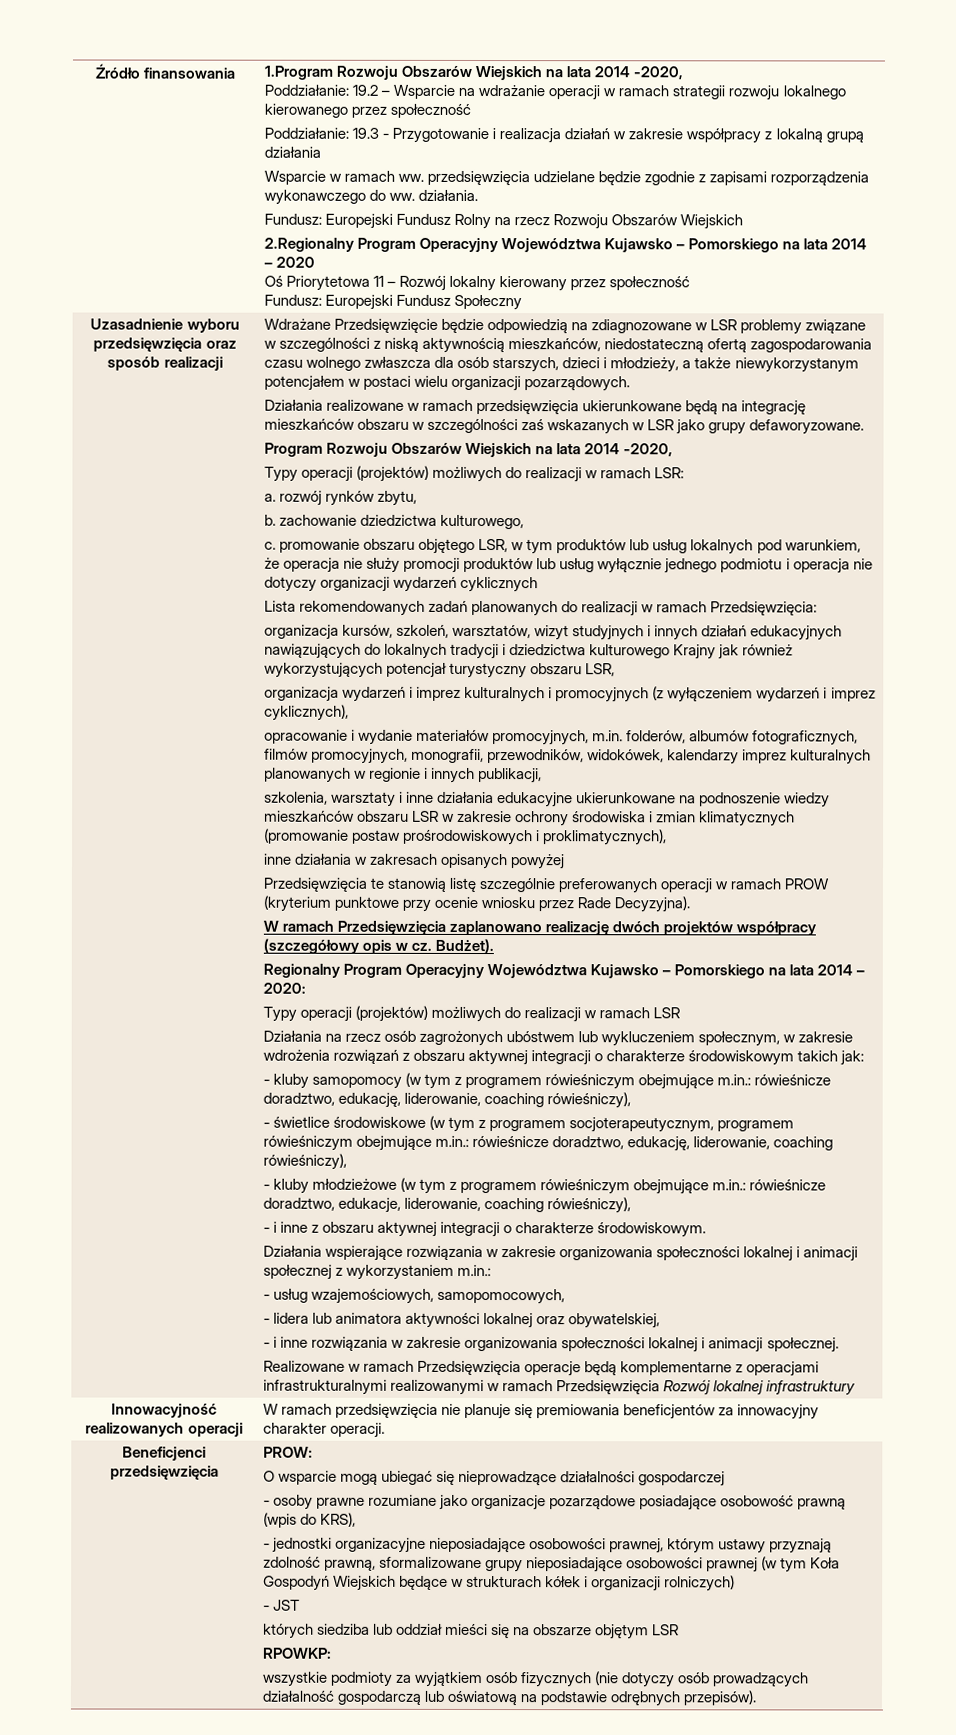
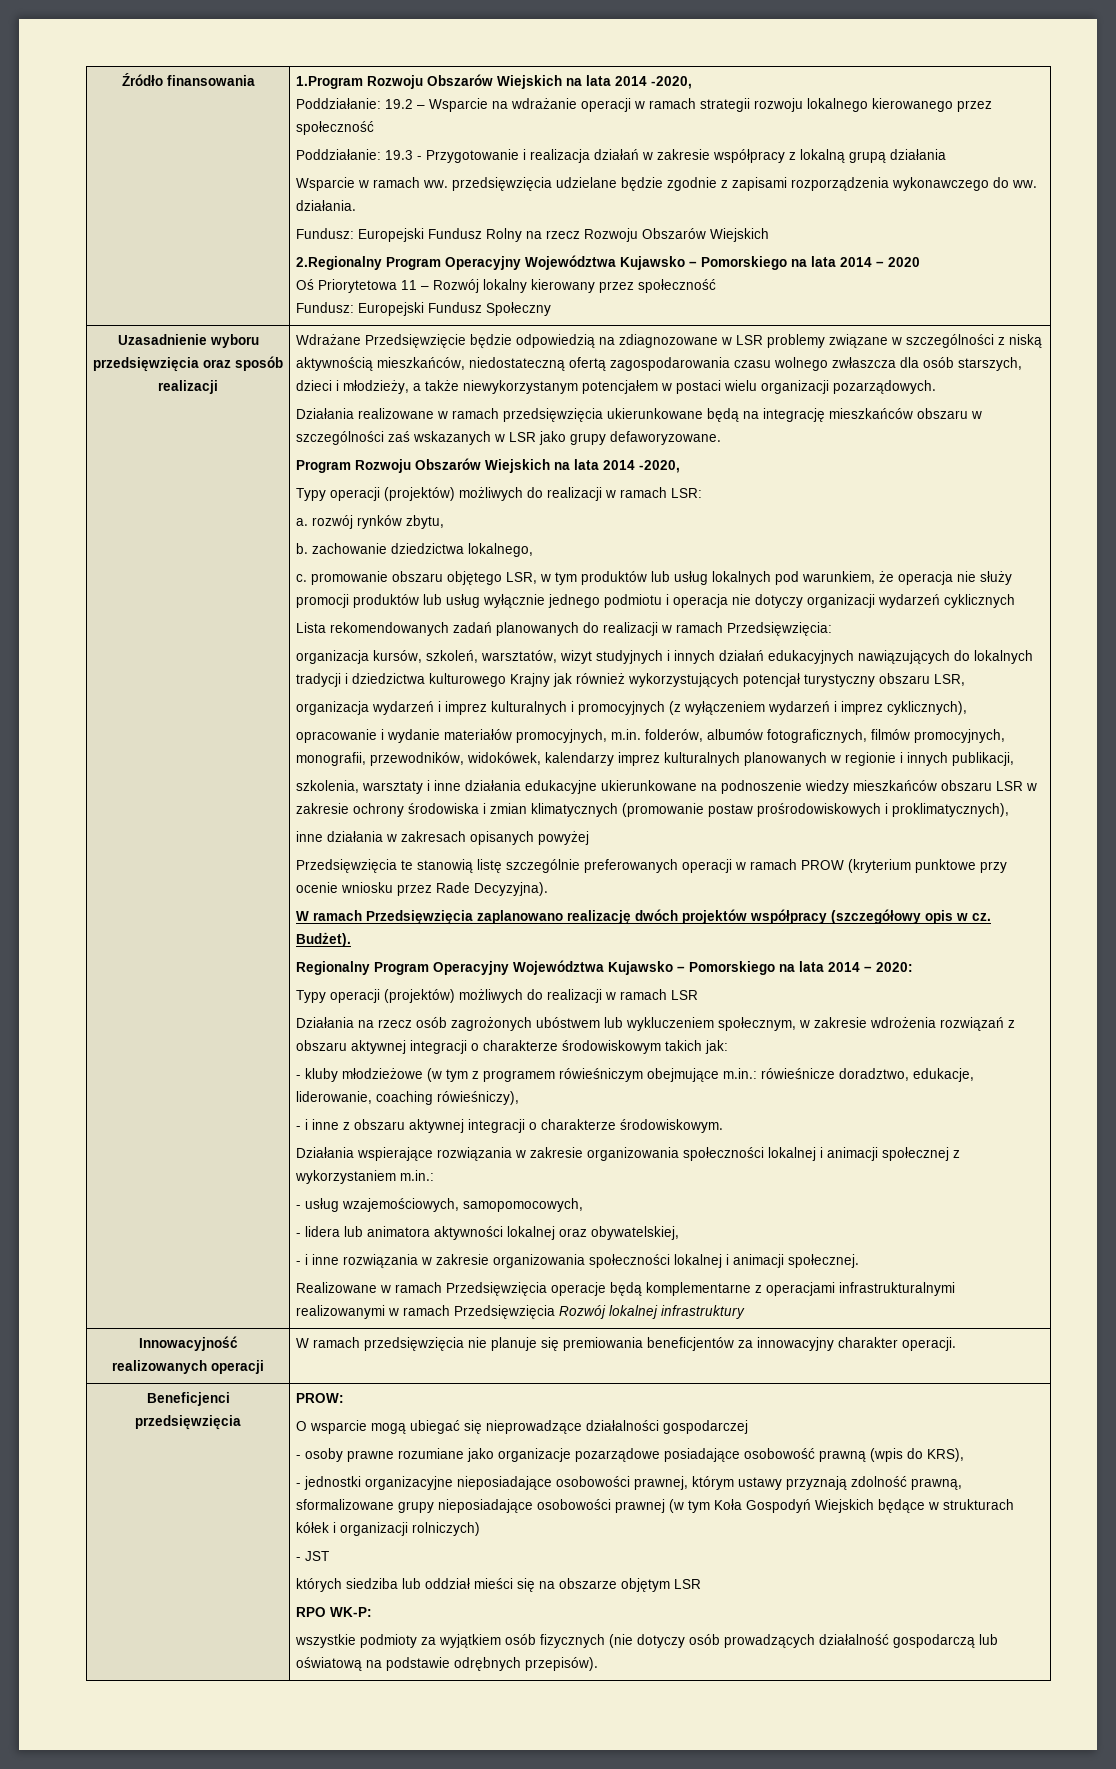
- b. zachowanie dziedzictwa kulturowego,
+ b. zachowanie dziedzictwa lokalnego,
- - kluby samopomocy (w tym z programem rówieśniczym obejmujące m.in.: rówieśnicze doradztwo, edukację, liderowanie, coaching rówieśniczy),
- - świetlice środowiskowe (w tym z programem socjoterapeutycznym, programem rówieśniczym obejmujące m.in.: rówieśnicze doradztwo, edukację, liderowanie, coaching rówieśniczy),
- RPOWKP:
+ RPO WK-P:

